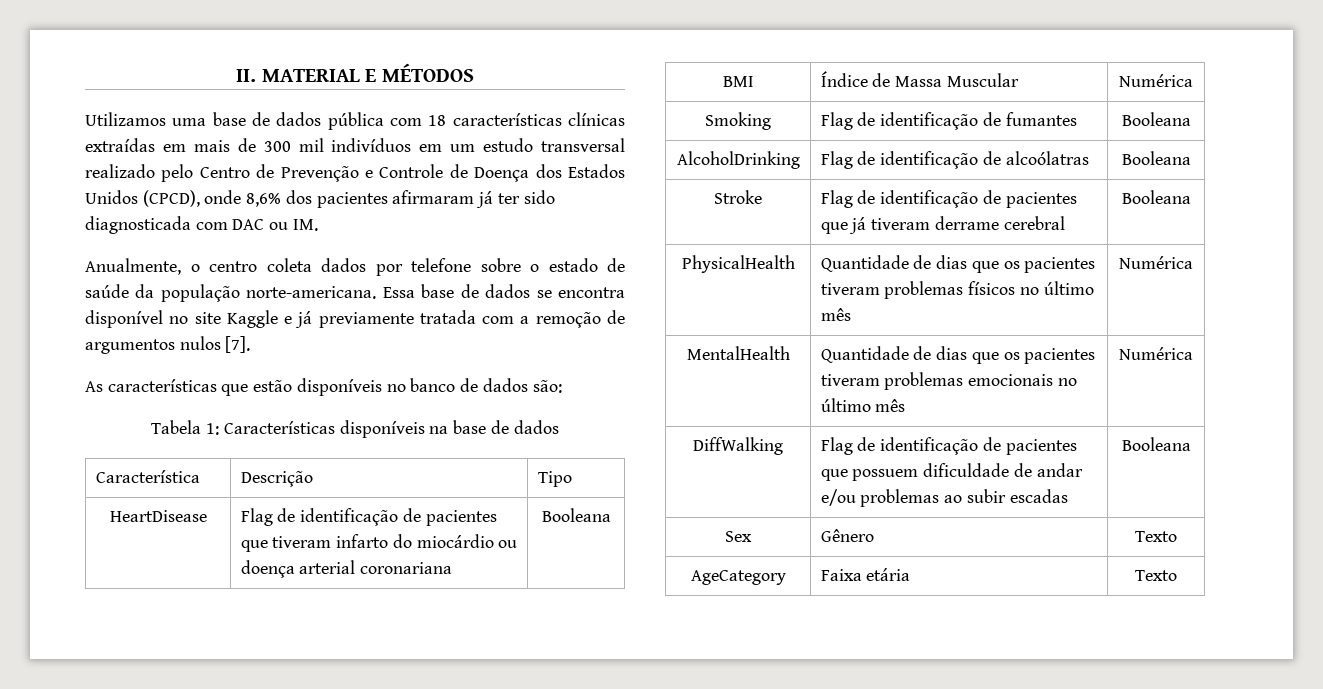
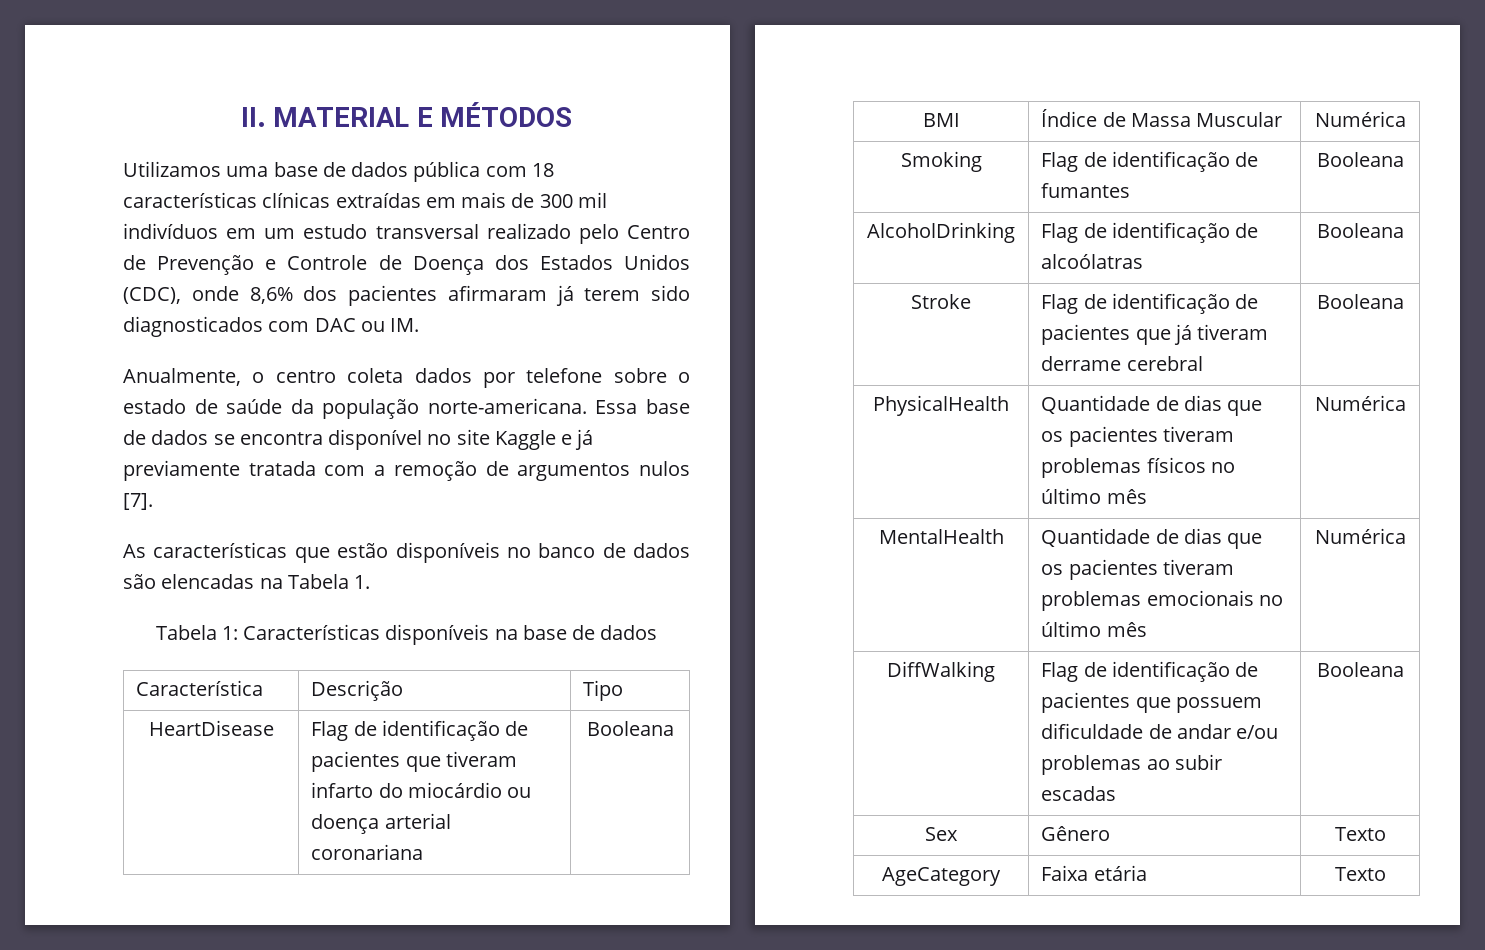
- Utilizamos uma base de dados pública com 18 características clínicas extraídas em mais de 300 mil indivíduos em um estudo transversal realizado pelo Centro de Prevenção e Controle de Doença dos Estados Unidos (CPCD), onde 8,6% dos pacientes afirmaram já ter sido diagnosticada com DAC ou IM.
+ Utilizamos uma base de dados pública com 18 características clínicas extraídas em mais de 300 mil indivíduos em um estudo transversal realizado pelo Centro de Prevenção e Controle de Doença dos Estados Unidos (CDC), onde 8,6% dos pacientes afirmaram já terem sido diagnosticados com DAC ou IM.
- As características que estão disponíveis no banco de dados são:
+ As características que estão disponíveis no banco de dados são elencadas na Tabela 1.

